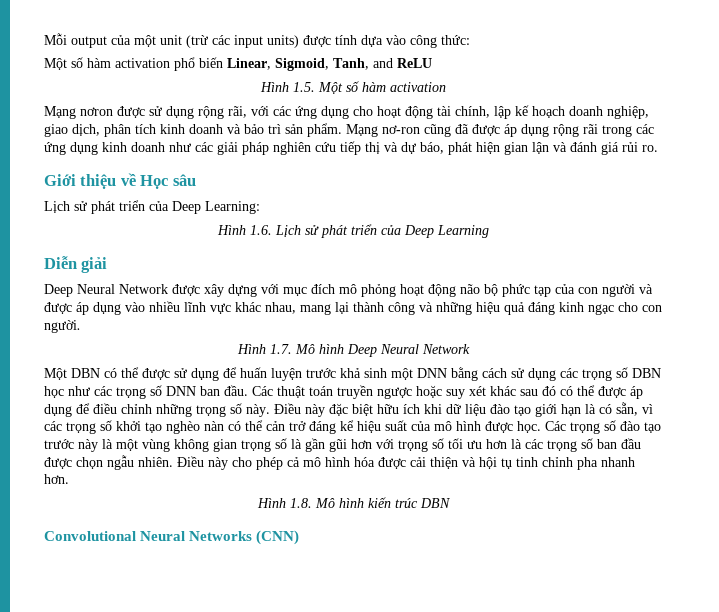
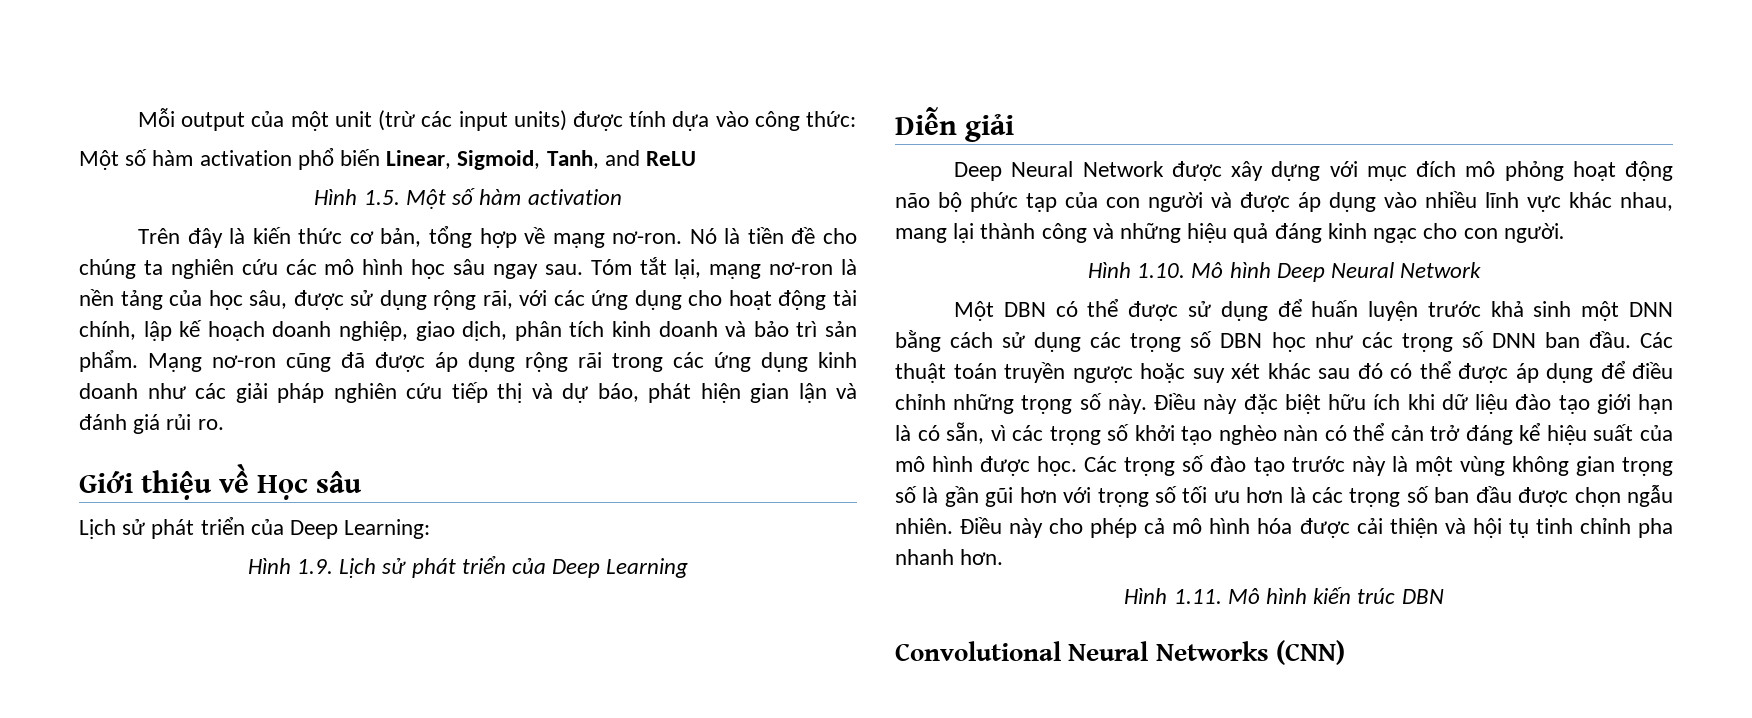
- Mạng nơron được sử dụng rộng rãi, với các ứng dụng cho hoạt động tài chính, lập kế hoạch doanh nghiệp, giao dịch, phân tích kinh doanh và bảo trì sản phẩm.
+ Trên đây là kiến thức cơ bản, tổng hợp về mạng nơ-ron. Nó là tiền đề cho chúng ta nghiên cứu các mô hình học sâu ngay sau. Tóm tắt lại, mạng nơ-ron là nền tảng của học sâu, được sử dụng rộng rãi, với các ứng dụng cho hoạt động tài chính, lập kế hoạch doanh nghiệp, giao dịch, phân tích kinh doanh và bảo trì sản phẩm.
- Hình 1.6. Lịch sử phát triển của Deep Learning
+ Hình 1.9. Lịch sử phát triển của Deep Learning
- Hình 1.7. Mô hình Deep Neural Network
+ Hình 1.10. Mô hình Deep Neural Network
- Hình 1.8. Mô hình kiến trúc DBN
+ Hình 1.11. Mô hình kiến trúc DBN

